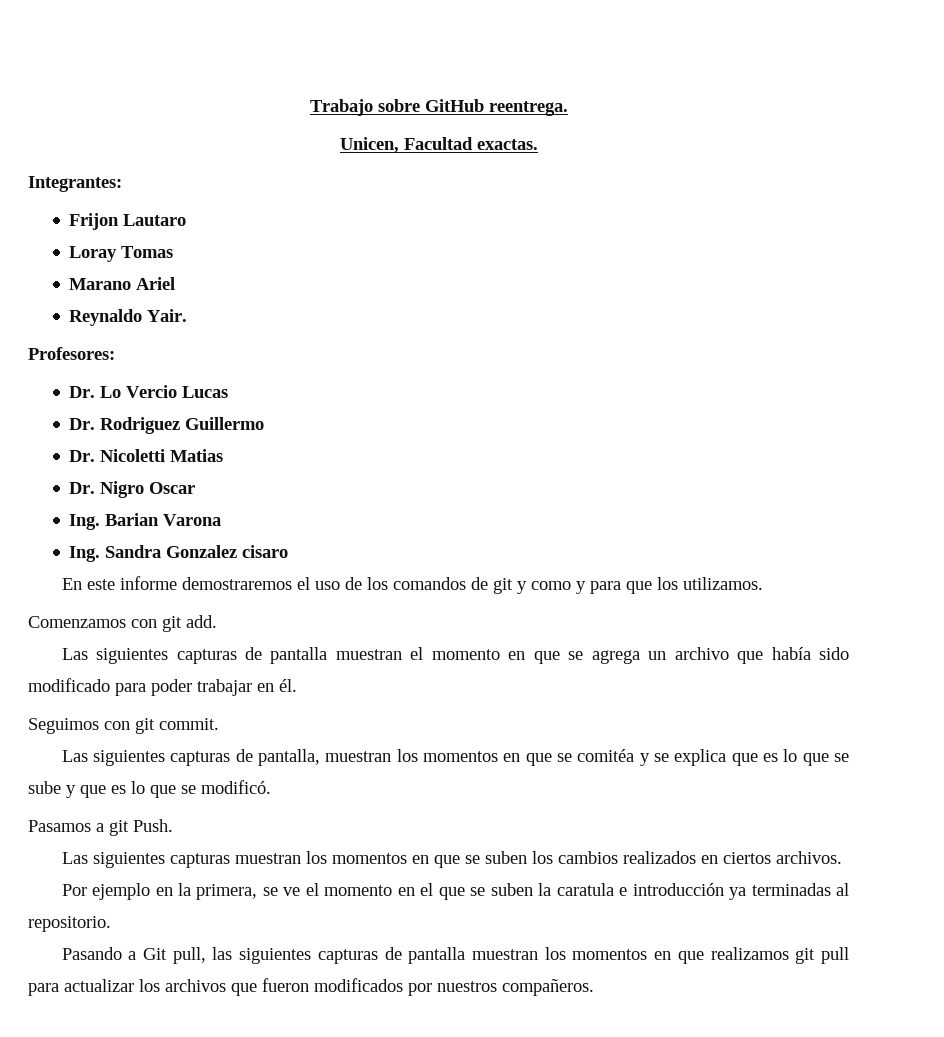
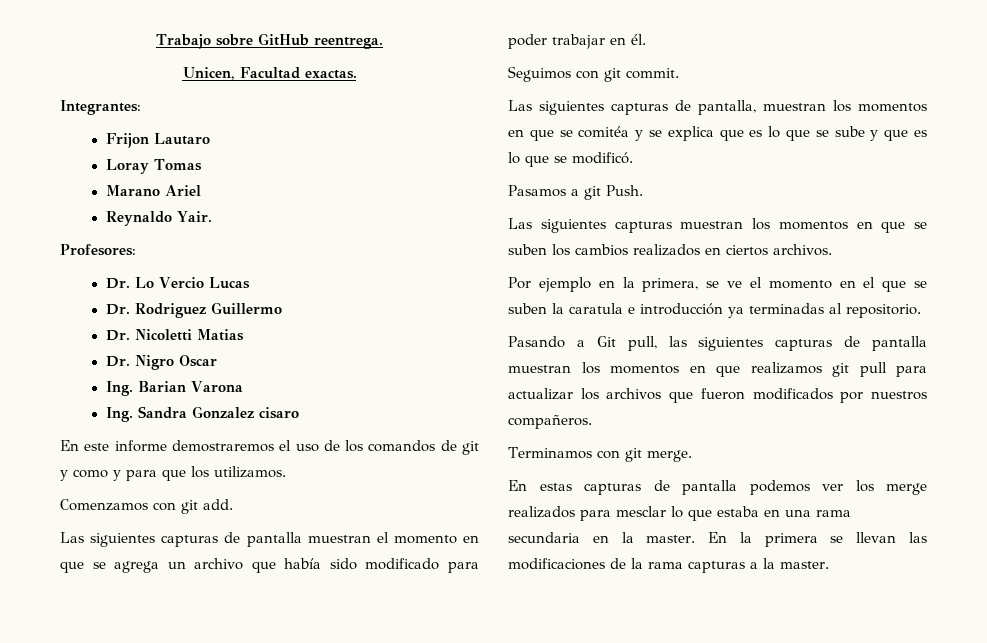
+ Terminamos con git merge.
+ En estas capturas de pantalla podemos ver los merge realizados para mesclar lo que estaba en una rama secundaria en la master. En la primera se llevan las modificaciones de la rama capturas a la master.

